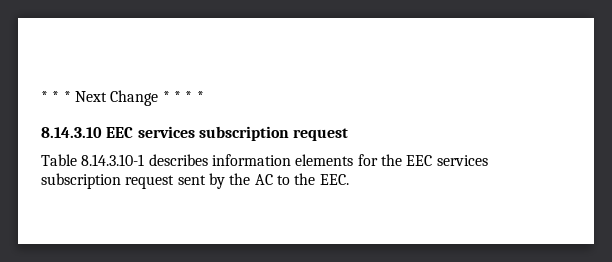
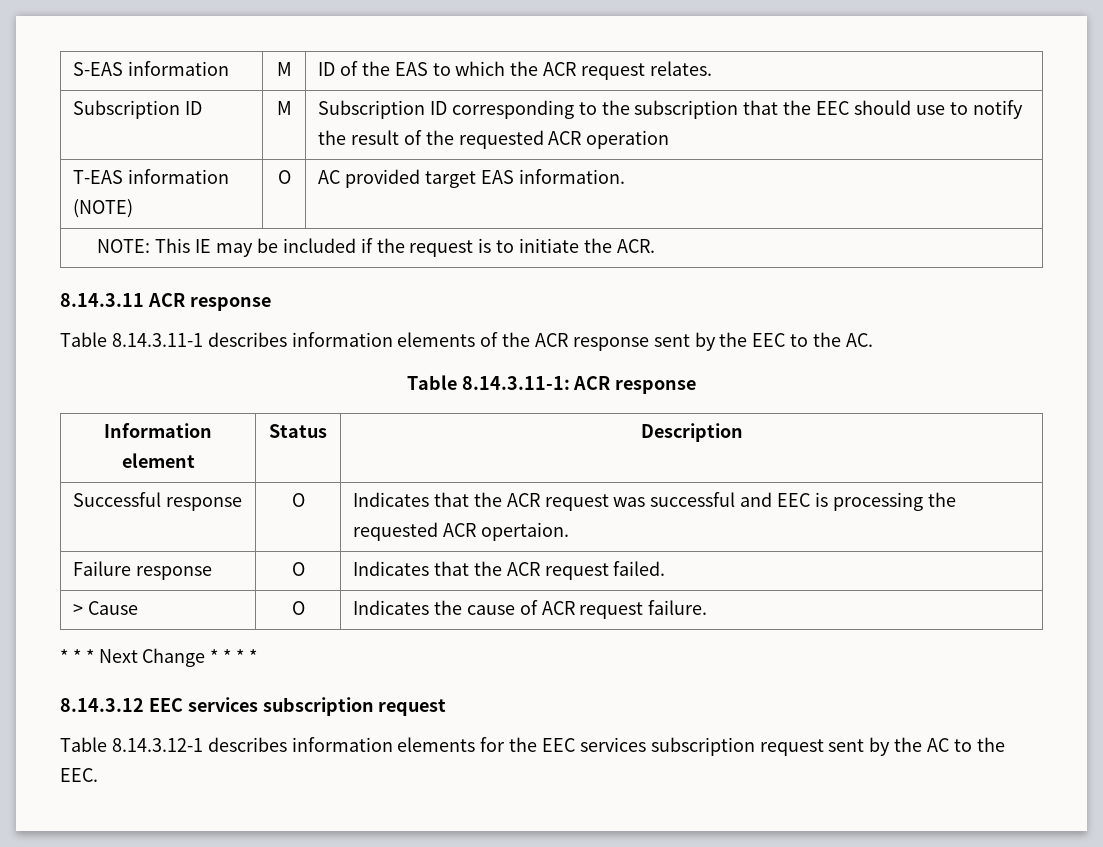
+ S-EAS information | M | ID of the EAS to which the ACR request relates.
+ Subscription ID | M | Subscription ID corresponding to the subscription that the EEC should use to notify the result of the requested ACR operation
+ T-EAS information (NOTE) | O | AC provided target EAS information.
+ NOTE: This IE may be included if the request is to initiate the ACR.
+ 8.14.3.11 ACR response
+ Table 8.14.3.11-1 describes information elements of the ACR response sent by the EEC to the AC.
+ Table 8.14.3.11-1: ACR response
+ Information element | Status | Description
+ Successful response | O | Indicates that the ACR request was successful and EEC is processing the requested ACR opertaion.
+ Failure response | O | Indicates that the ACR request failed.
+ > Cause | O | Indicates the cause of ACR request failure.
- 8.14.3.10 EEC services subscription request
+ 8.14.3.12 EEC services subscription request
- Table 8.14.3.10-1 describes information elements for the EEC services subscription request sent by the AC to the EEC.
+ Table 8.14.3.12-1 describes information elements for the EEC services subscription request sent by the AC to the EEC.

